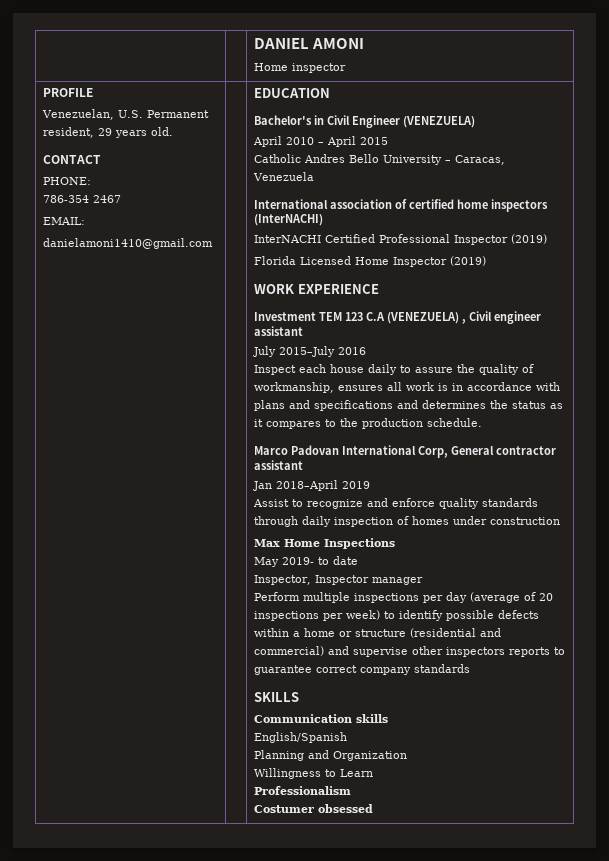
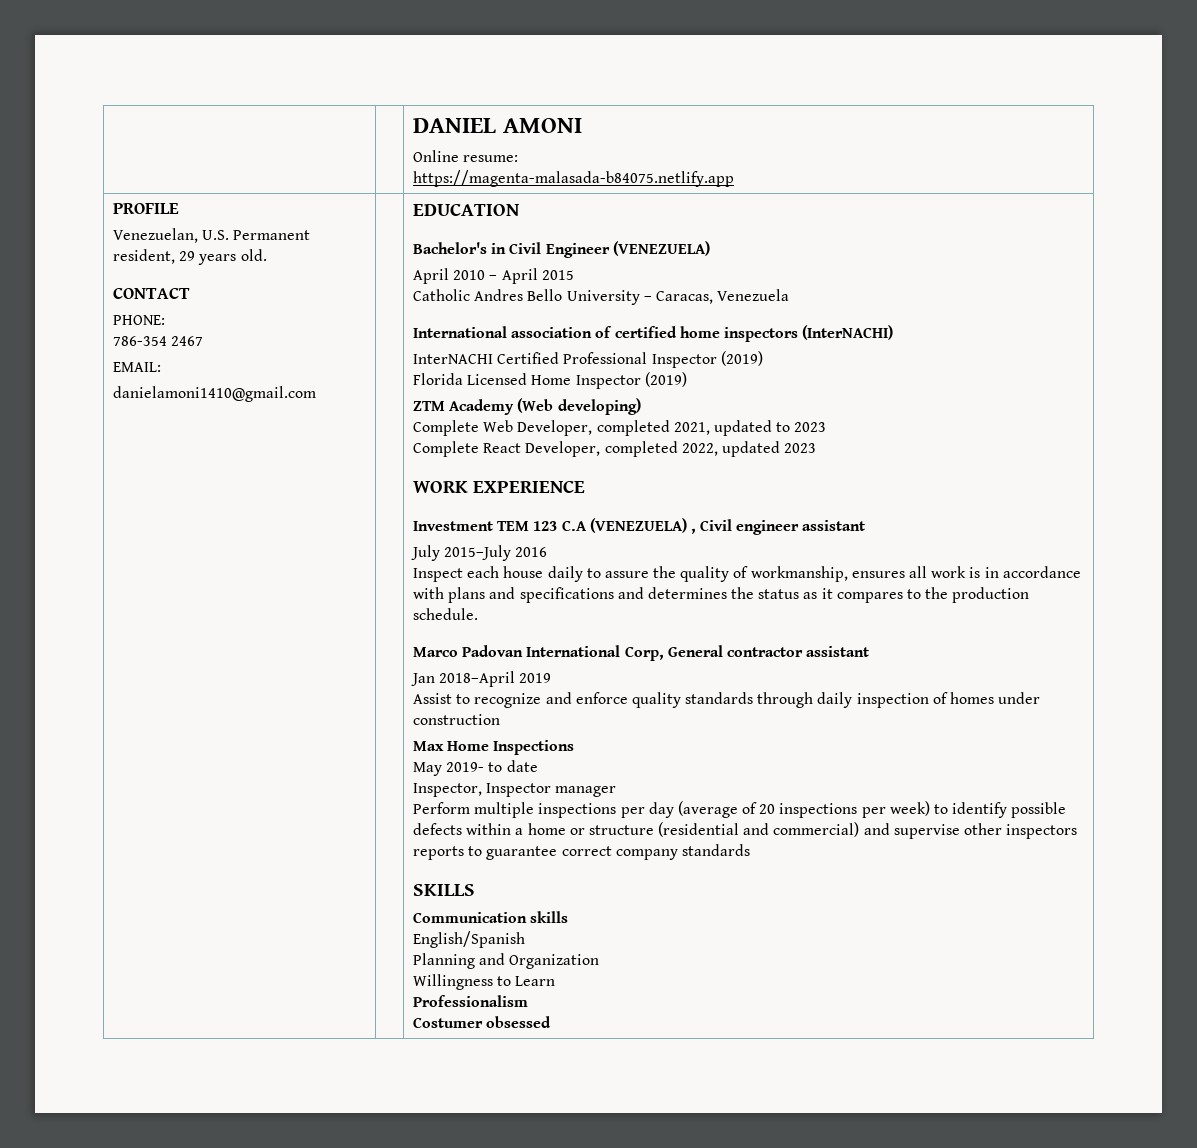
  | | DANIEL AMONI
- Home inspector
+ Online resume:
+ https://magenta-malasada-b84075.netlify.app
+ ZTM Academy (Web developing)
+ Complete Web Developer, completed 2021, updated to 2023
+ Complete React Developer, completed 2022, updated 2023

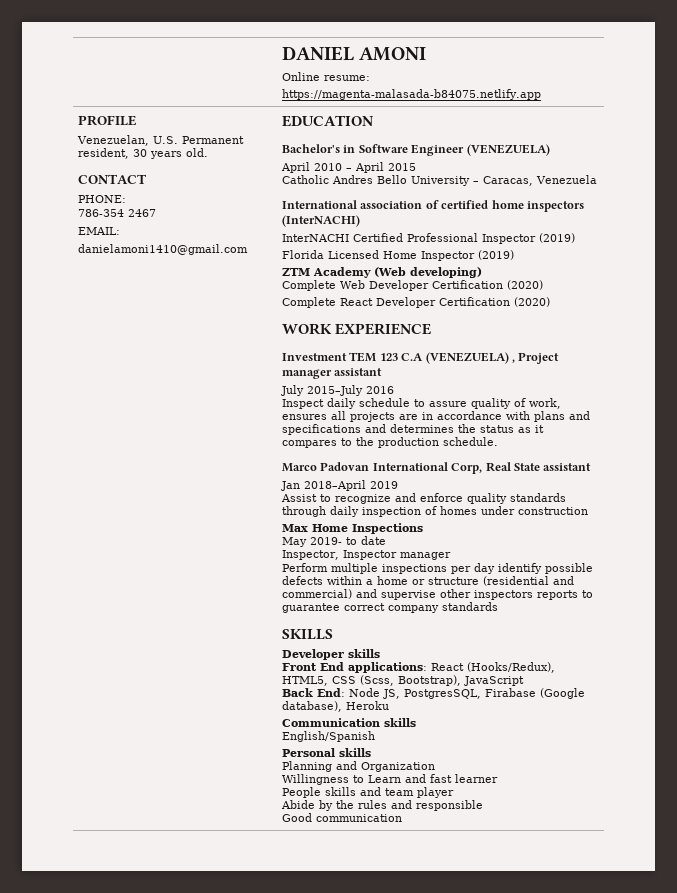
- Venezuelan, U.S. Permanent resident, 29 years old.
+ Venezuelan, U.S. Permanent resident, 30 years old.
- Bachelor's in Civil Engineer (VENEZUELA)
+ Bachelor's in Software Engineer (VENEZUELA)
- Complete Web Developer, completed 2021, updated to 2023
- Complete React Developer, completed 2022, updated 2023
+ Complete Web Developer Certification (2020)
+ Complete React Developer Certification (2020)
- Investment TEM 123 C.A (VENEZUELA) , Civil engineer assistant
+ Investment TEM 123 C.A (VENEZUELA) , Project manager assistant
- Inspect each house daily to assure the quality of workmanship, ensures all work is in accordance with plans and specifications and determines the status as it compares to the production schedule.
+ Inspect daily schedule to assure quality of work, ensures all projects are in accordance with plans and specifications and determines the status as it compares to the production schedule.
- Marco Padovan International Corp, General contractor assistant
+ Marco Padovan International Corp, Real State assistant
- Perform multiple inspections per day (average of 20 inspections per week) to identify possible defects within a home or structure (residential and commercial) and supervise other inspectors reports to guarantee correct company standards
+ Perform multiple inspections per day identify possible defects within a home or structure (residential and commercial) and supervise other inspectors reports to guarantee correct company standards
+ Developer skills
+ Front End applications: React (Hooks/Redux), HTML5, CSS (Scss, Bootstrap), JavaScript
+ Back End: Node JS, PostgresSQL, Firabase (Google database), Heroku
+ Personal skills
- Willingness to Learn
- Professionalism
- Costumer obsessed
+ Willingness to Learn and fast learner
+ People skills and team player
+ Abide by the rules and responsible
+ Good communication

